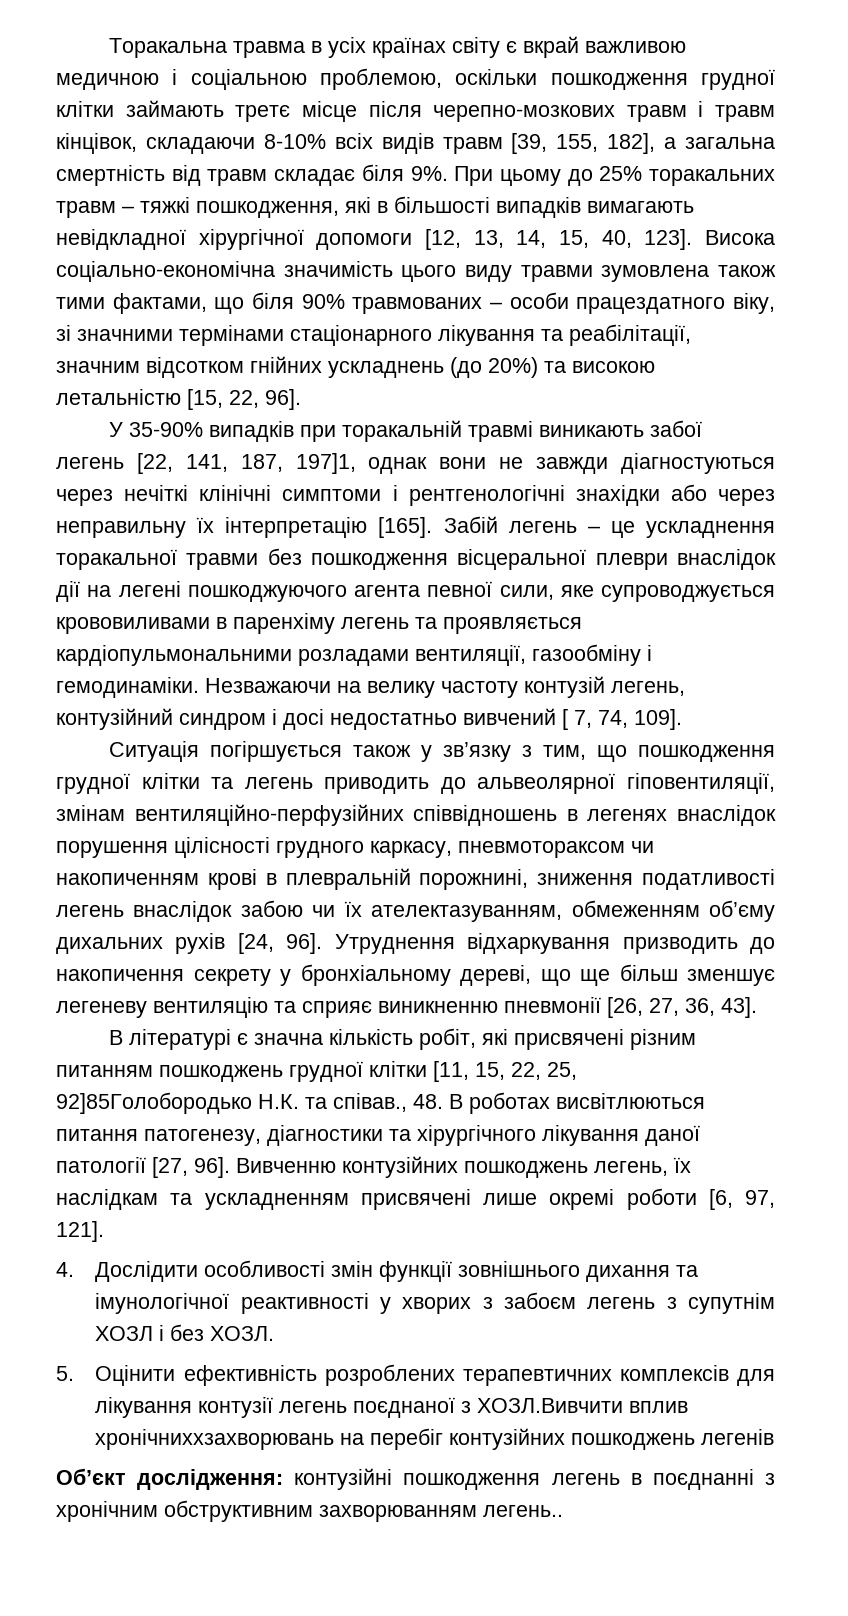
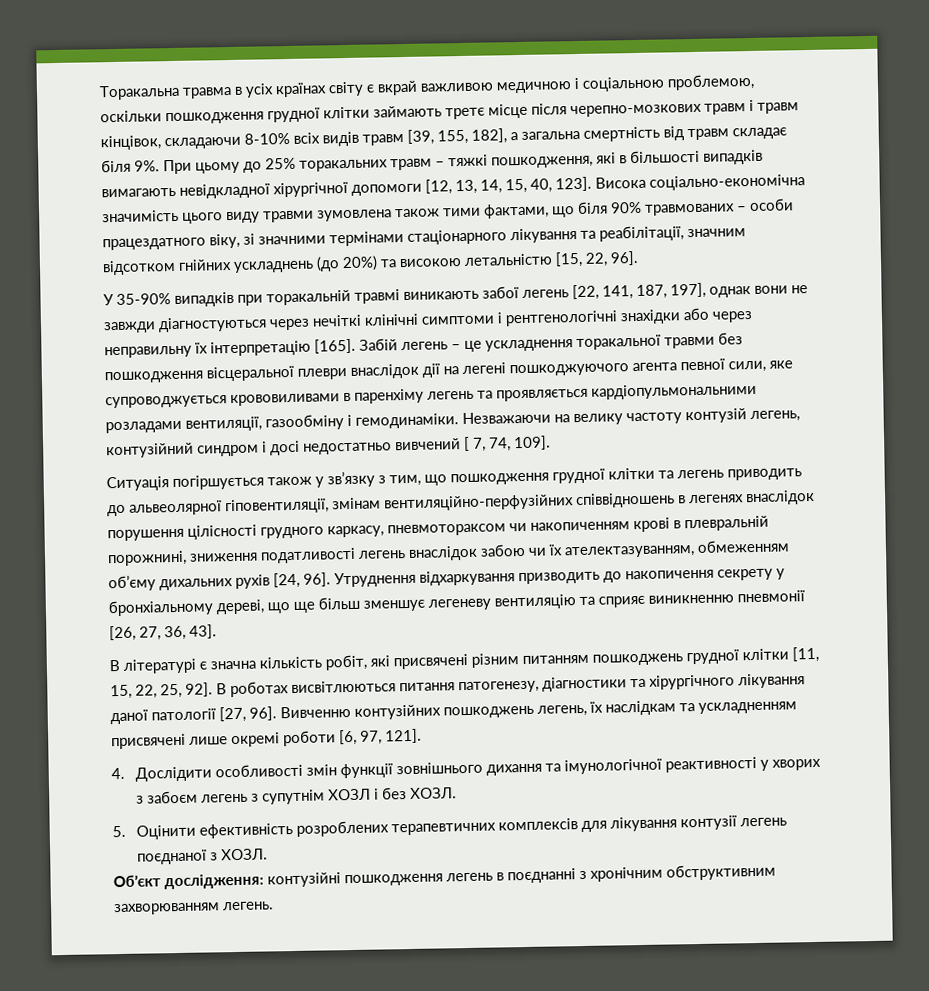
- У 35-90% випадків при торакальній травмі виникають забої легень [22, 141, 187, 197]1, однак вони не завжди діагностуються через нечіткі клінічні симптоми і рентгенологічні знахідки або через неправильну їх інтерпретацію [165].
+ У 35-90% випадків при торакальній травмі виникають забої легень [22, 141, 187, 197], однак вони не завжди діагностуються через нечіткі клінічні симптоми і рентгенологічні знахідки або через неправильну їх інтерпретацію [165].
- В літературі є значна кількість робіт, які присвячені різним питанням пошкоджень грудної клітки [11, 15, 22, 25, 92]85Голобородько Н.К. та співав., 48. В роботах висвітлюються питання патогенезу, діагностики та хірургічного лікування даної патології [27, 96].
+ В літературі є значна кількість робіт, які присвячені різним питанням пошкоджень грудної клітки [11, 15, 22, 25, 92]. В роботах висвітлюються питання патогенезу, діагностики та хірургічного лікування даної патології [27, 96].
- 5. Оцінити ефективність розроблених терапевтичних комплексів для лікування контузії легень поєднаної з ХОЗЛ.Вивчити вплив хронічниххзахворювань на перебіг контузійних пошкоджень легенів
+ 5. Оцінити ефективність розроблених терапевтичних комплексів для лікування контузії легень поєднаної з ХОЗЛ.
- Об’єкт дослідження: контузійні пошкодження легень в поєднанні з хронічним обструктивним захворюванням легень..
+ Об’єкт дослідження: контузійні пошкодження легень в поєднанні з хронічним обструктивним захворюванням легень.

